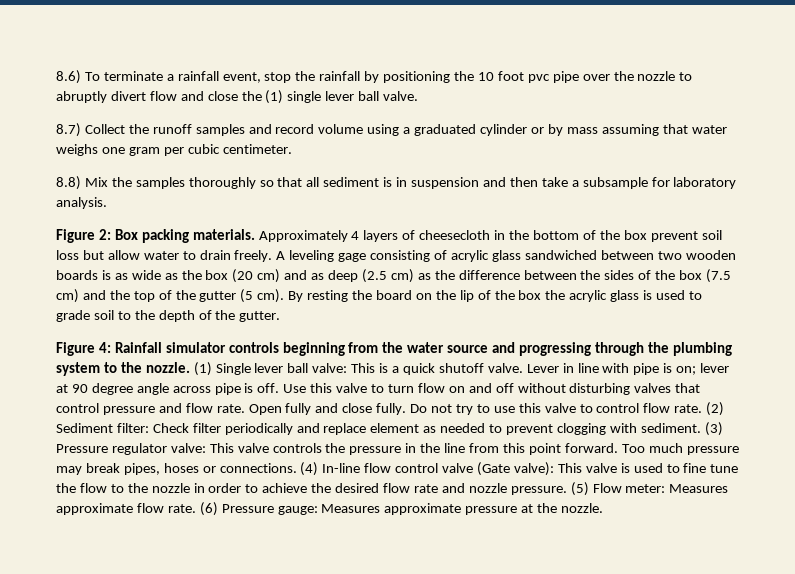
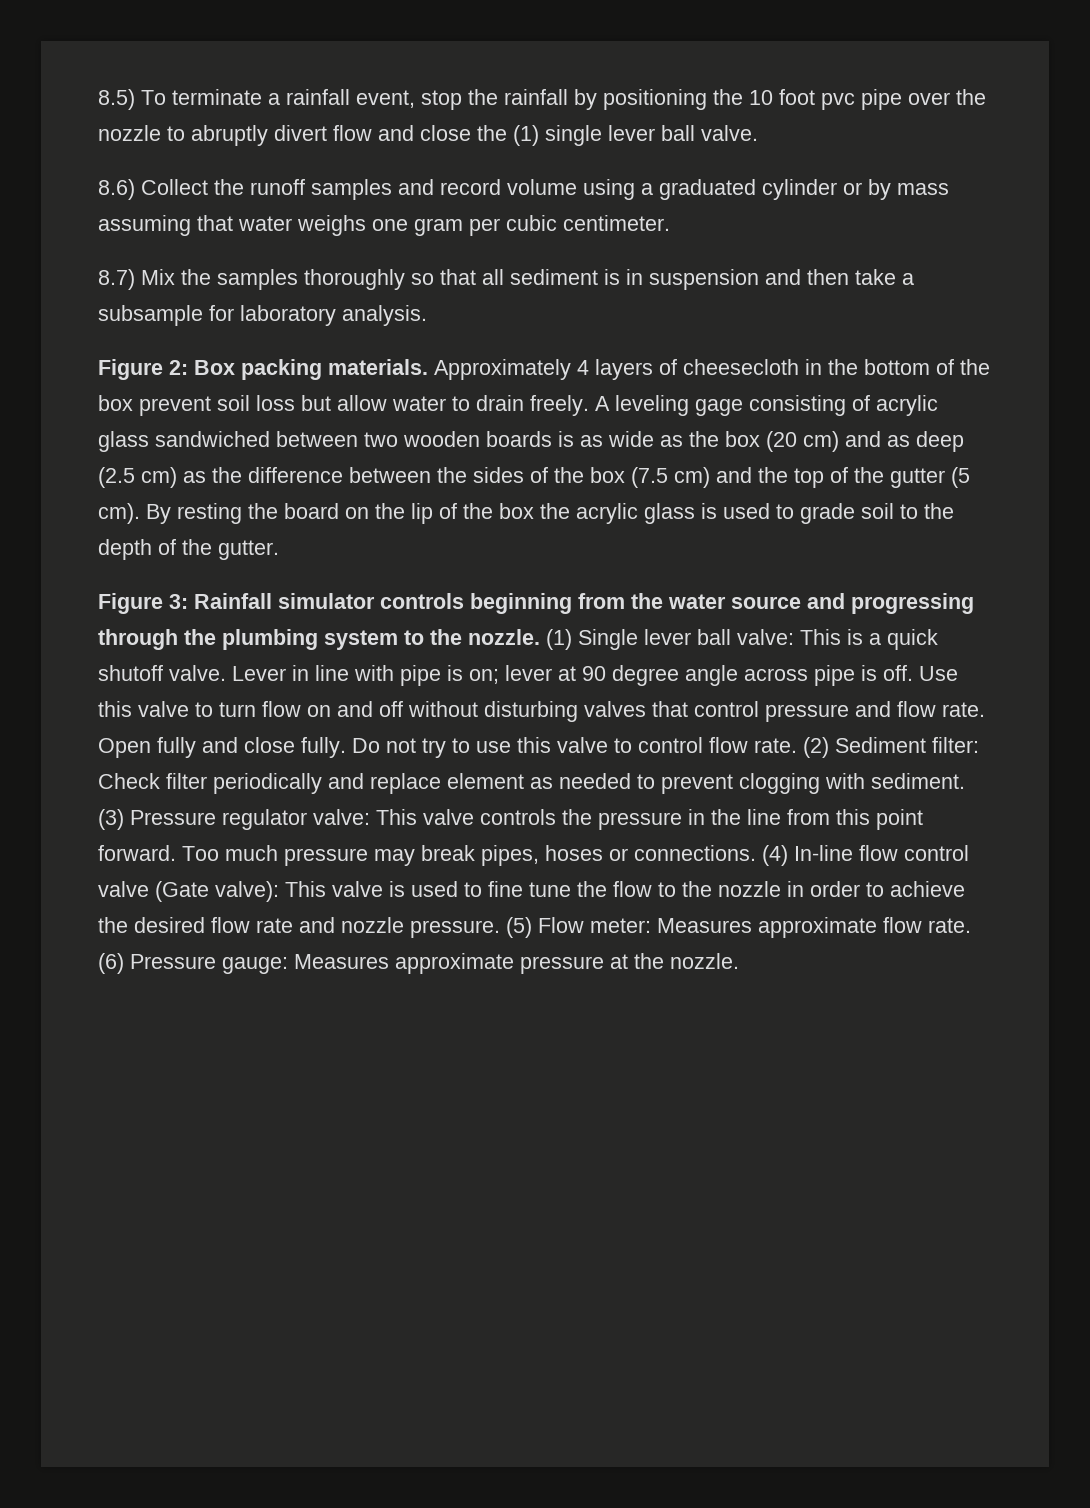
- 8.6) To terminate a rainfall event, stop the rainfall by positioning the 10 foot pvc pipe over the nozzle to abruptly divert flow and close the (1) single lever ball valve.
+ 8.5) To terminate a rainfall event, stop the rainfall by positioning the 10 foot pvc pipe over the nozzle to abruptly divert flow and close the (1) single lever ball valve.
- 8.7) Collect the runoff samples and record volume using a graduated cylinder or by mass assuming that water weighs one gram per cubic centimeter.
+ 8.6) Collect the runoff samples and record volume using a graduated cylinder or by mass assuming that water weighs one gram per cubic centimeter.
- 8.8) Mix the samples thoroughly so that all sediment is in suspension and then take a subsample for laboratory analysis.
+ 8.7) Mix the samples thoroughly so that all sediment is in suspension and then take a subsample for laboratory analysis.
- Figure 4: Rainfall simulator controls beginning from the water source and progressing through the plumbing system to the nozzle.
+ Figure 3: Rainfall simulator controls beginning from the water source and progressing through the plumbing system to the nozzle.

